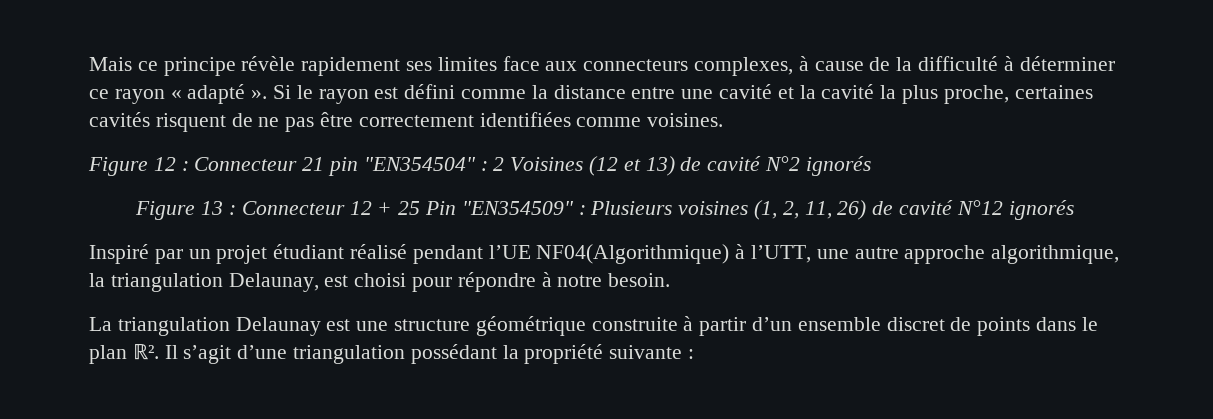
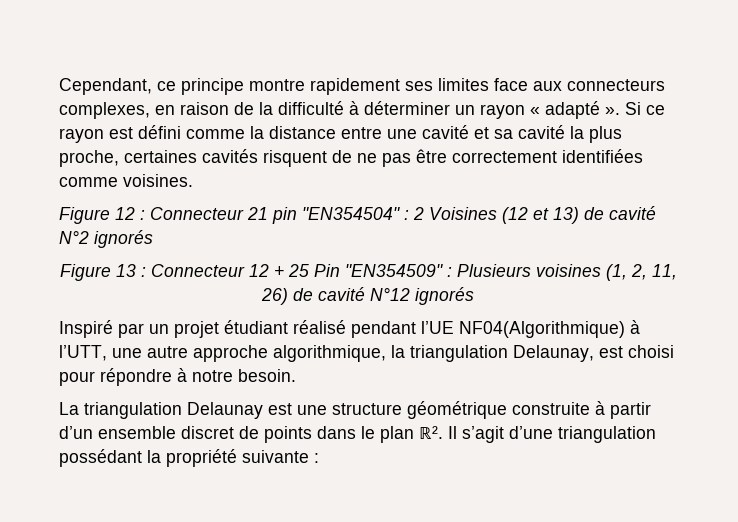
- Mais ce principe révèle rapidement ses limites face aux connecteurs complexes, à cause de la difficulté à déterminer ce rayon « adapté ».
+ Cependant, ce principe montre rapidement ses limites face aux connecteurs complexes, en raison de la difficulté à déterminer un rayon « adapté ».
- Si le rayon est défini comme la distance entre une cavité et la cavité la plus proche, certaines cavités risquent de ne pas être correctement identifiées comme voisines.
+ Si ce rayon est défini comme la distance entre une cavité et sa cavité la plus proche, certaines cavités risquent de ne pas être correctement identifiées comme voisines.

